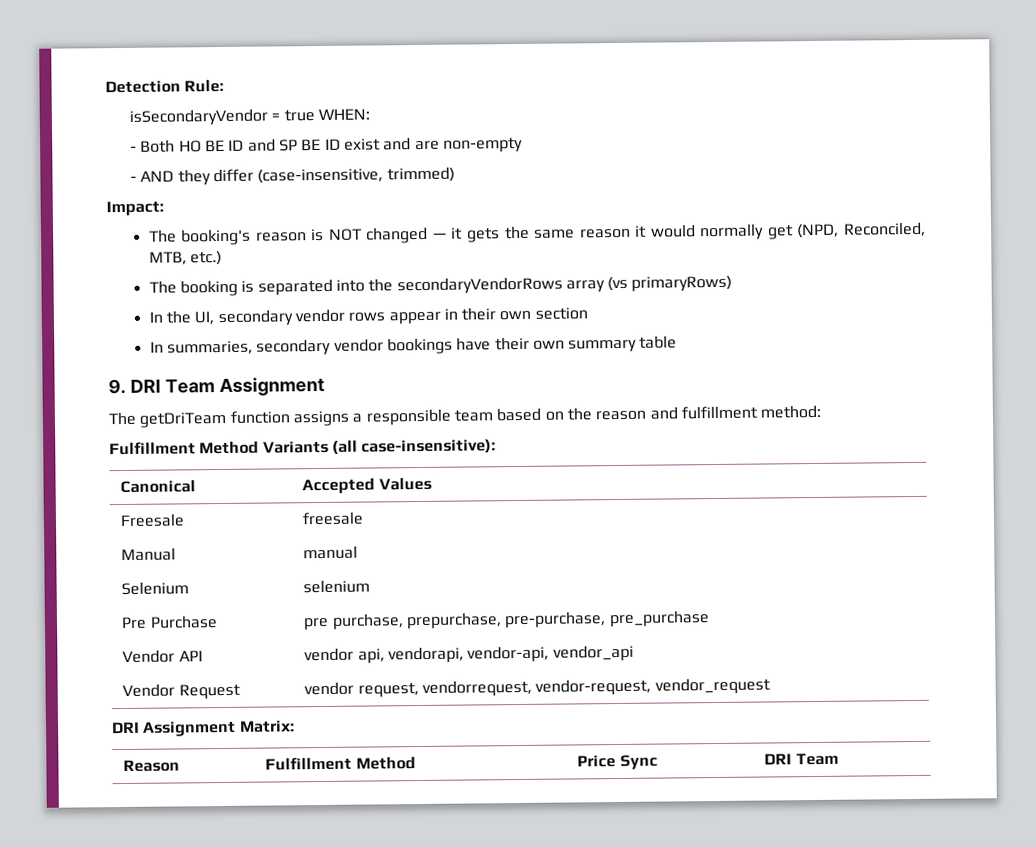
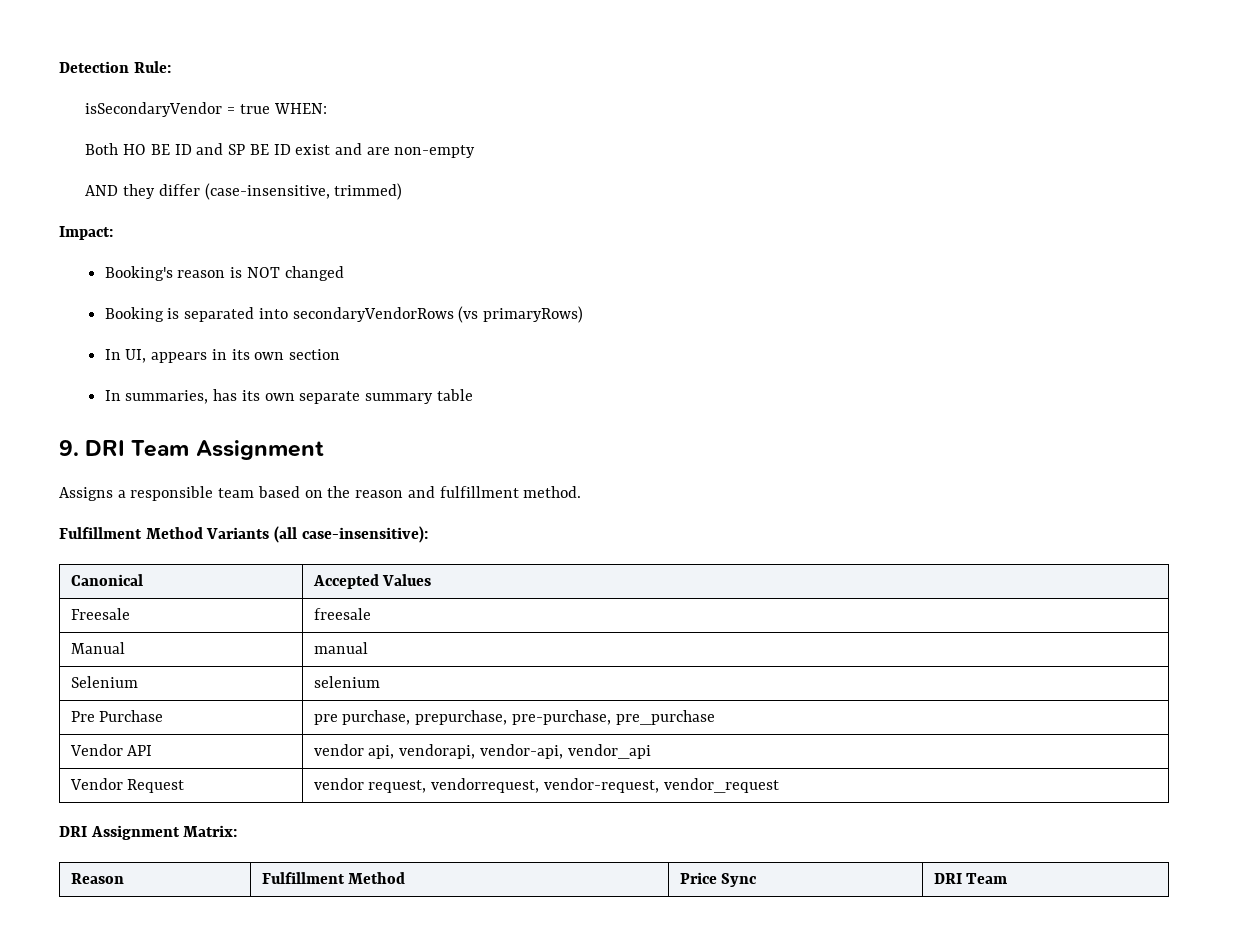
- - Both HO BE ID and SP BE ID exist and are non-empty
+ Both HO BE ID and SP BE ID exist and are non-empty
- - AND they differ (case-insensitive, trimmed)
+ AND they differ (case-insensitive, trimmed)
- The booking's reason is NOT changed — it gets the same reason it would normally get (NPD, Reconciled, MTB, etc.)
- The booking is separated into the secondaryVendorRows array (vs primaryRows)
- In the UI, secondary vendor rows appear in their own section
- In summaries, secondary vendor bookings have their own summary table
+ Booking's reason is NOT changed
+ Booking is separated into secondaryVendorRows (vs primaryRows)
+ In UI, appears in its own section
+ In summaries, has its own separate summary table
- The getDriTeam function assigns a responsible team based on the reason and fulfillment method:
+ Assigns a responsible team based on the reason and fulfillment method.

